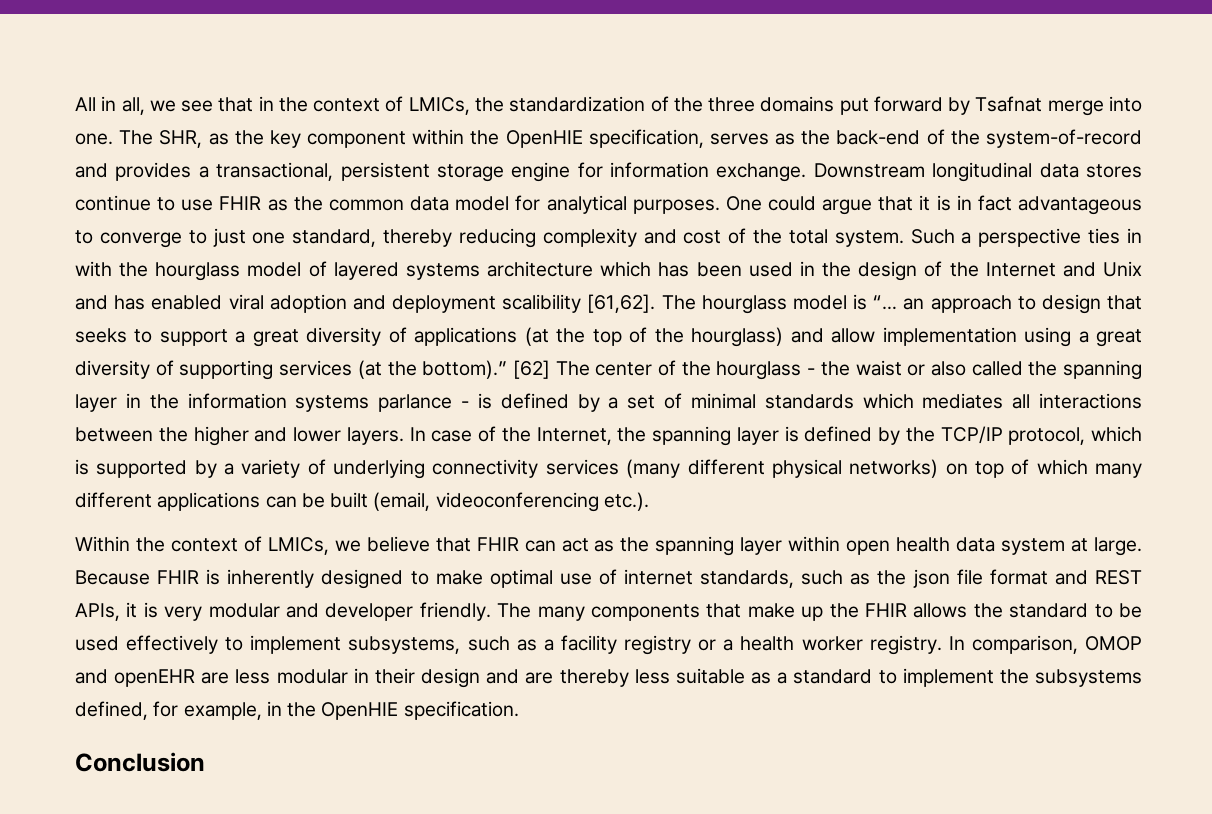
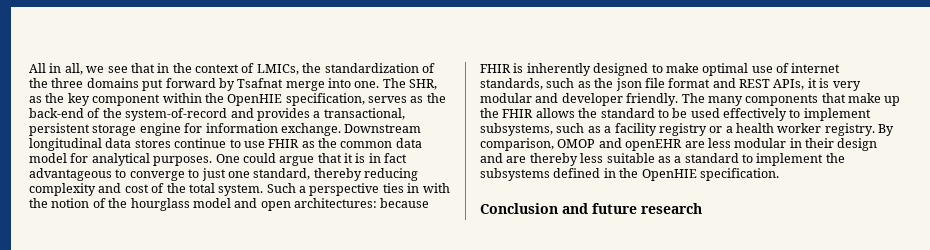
- Such a perspective ties in with the hourglass model of layered systems architecture which has been used in the design of the Internet and Unix and has enabled viral adoption and deployment scalibility [61,62]. The hourglass model is “… an approach to design that seeks to support a great diversity of applications (at the top of the hourglass) and allow implementation using a great diversity of supporting services (at the bottom).” [62] The center of the hourglass - the waist or also called the spanning layer in the information systems parlance - is defined by a set of minimal standards which mediates all interactions between the higher and lower layers. In case of the Internet, the spanning layer is defined by the TCP/IP protocol, which is supported by a variety of underlying connectivity services (many different physical networks) on top of which many different applications can be built (email, videoconferencing etc.).
- Within the context of LMICs, we believe that FHIR can act as the spanning layer within open health data system at large. Because FHIR is inherently designed to make optimal use of internet standards, such as the json file format and REST APIs, it is very modular and developer friendly.
+ Such a perspective ties in with the notion of the hourglass model and open architectures: because FHIR is inherently designed to make optimal use of internet standards, such as the json file format and REST APIs, it is very modular and developer friendly.
- In comparison, OMOP and openEHR are less modular in their design and are thereby less suitable as a standard to implement the subsystems defined, for example, in the OpenHIE specification.
+ By comparison, OMOP and openEHR are less modular in their design and are thereby less suitable as a standard to implement the subsystems defined in the OpenHIE specification.
- Conclusion
+ Conclusion and future research

